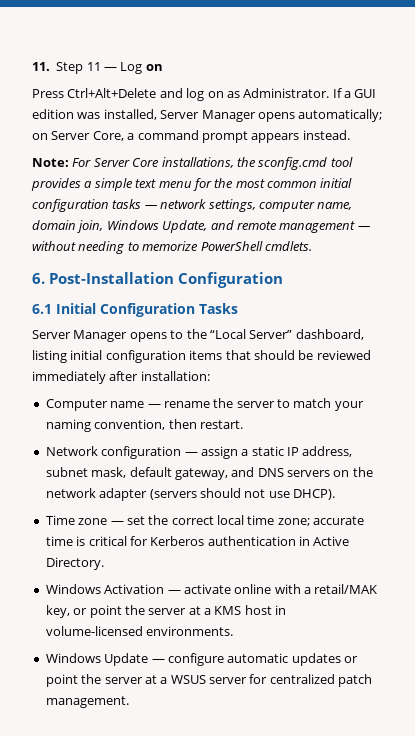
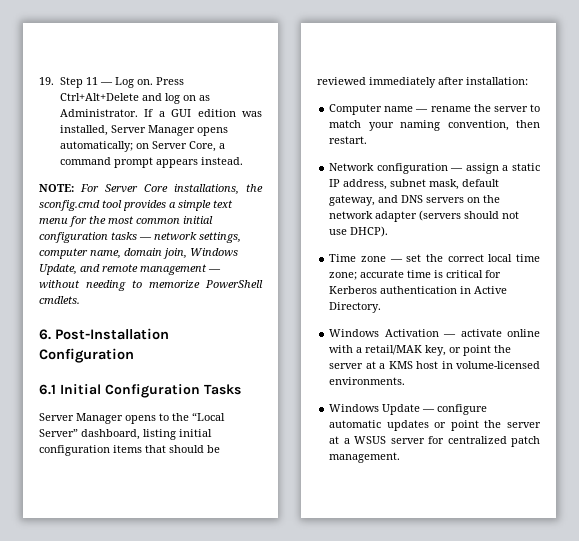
- 11. Step 11 — Log on
- Press Ctrl+Alt+Delete and log on as Administrator.
+ 19. Step 11 — Log on. Press Ctrl+Alt+Delete and log on as Administrator.
- Note: For Server Core installations, the sconfig.cmd tool provides a simple text menu for the most common initial configuration tasks — network settings, computer name, domain join, Windows Update, and remote management — without needing to memorize PowerShell cmdlets.
+ NOTE: For Server Core installations, the sconfig.cmd tool provides a simple text menu for the most common initial configuration tasks — network settings, computer name, domain join, Windows Update, and remote management — without needing to memorize PowerShell cmdlets.

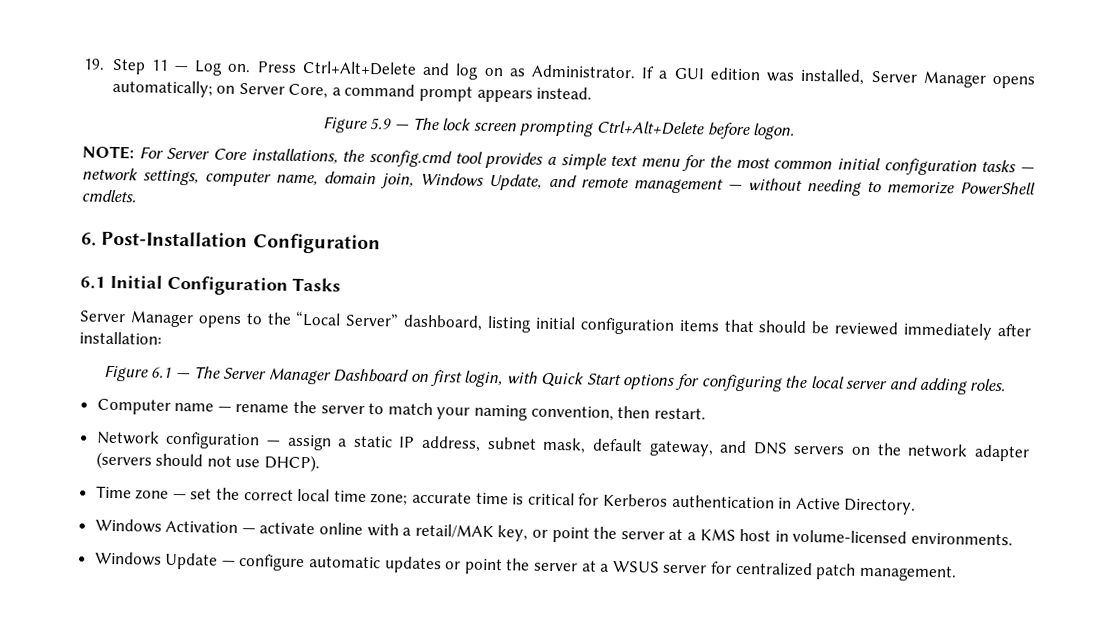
+ Figure 5.9 — The lock screen prompting Ctrl+Alt+Delete before logon.
+ Figure 6.1 — The Server Manager Dashboard on first login, with Quick Start options for configuring the local server and adding roles.

